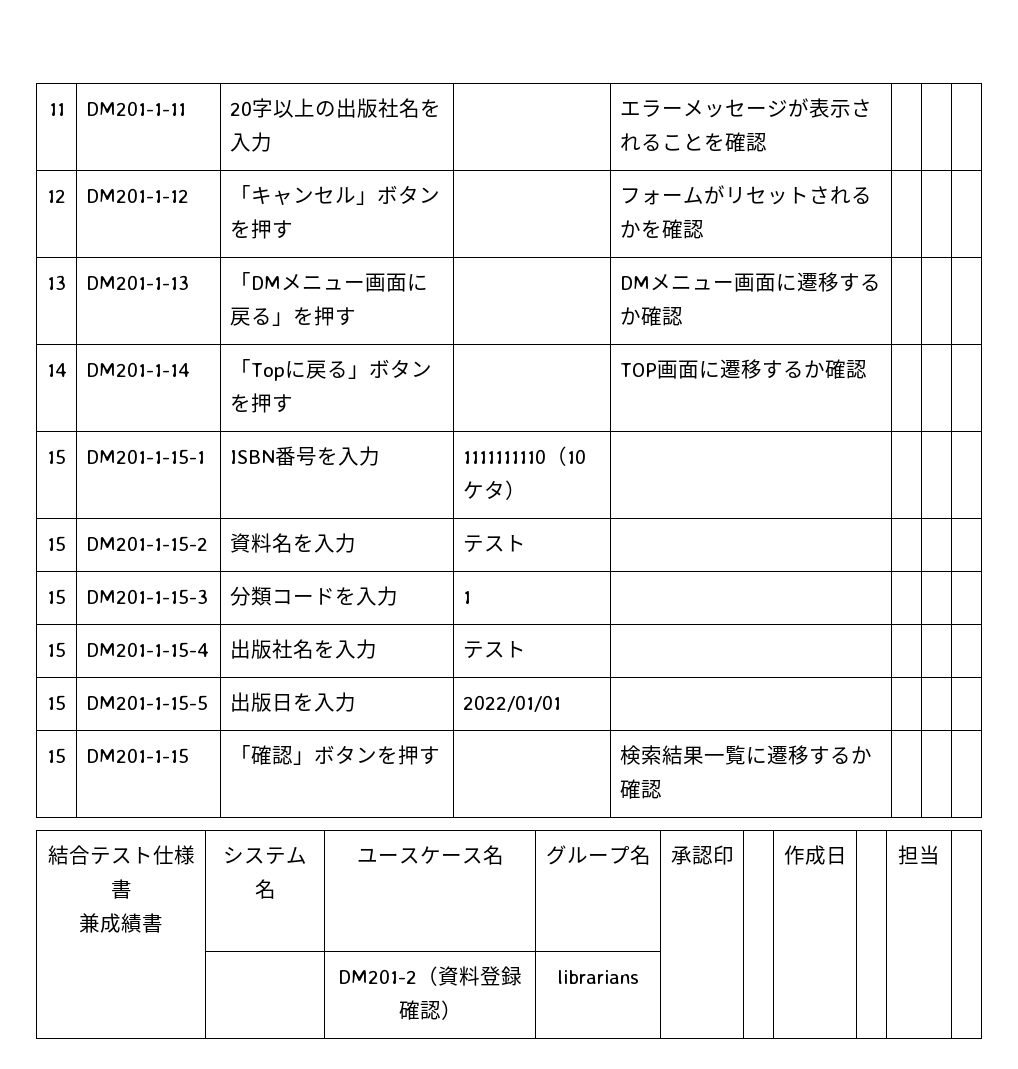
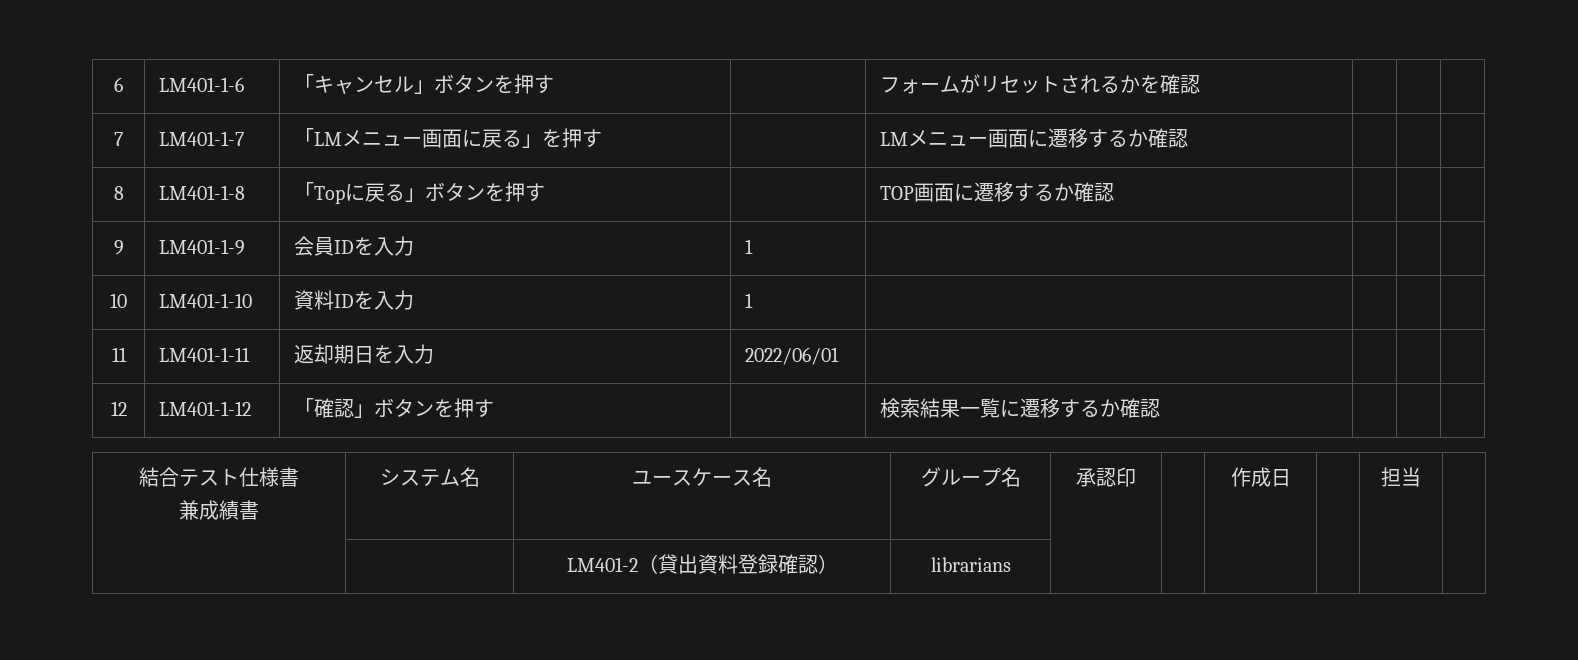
- 11 | DM201-1-11 | 20字以上の出版社名を入力 | | エラーメッセージが表示されることを確認 | | |
- 12 | DM201-1-12 | 「キャンセル」ボタンを押す | | フォームがリセットされるかを確認 | | |
+ 6 | LM401-1-6 | 「キャンセル」ボタンを押す | | フォームがリセットされるかを確認 | | |
- 13 | DM201-1-13 | 「DMメニュー画面に戻る」を押す | | DMメニュー画面に遷移するか確認 | | |
+ 7 | LM401-1-7 | 「LMメニュー画面に戻る」を押す | | LMメニュー画面に遷移するか確認 | | |
- 14 | DM201-1-14 | 「Topに戻る」ボタンを押す | | TOP画面に遷移するか確認 | | |
+ 8 | LM401-1-8 | 「Topに戻る」ボタンを押す | | TOP画面に遷移するか確認 | | |
- 15 | DM201-1-15-1 | ISBN番号を入力 | 1111111110（10ケタ） | | | |
- 15 | DM201-1-15-2 | 資料名を入力 | テスト | | | |
- 15 | DM201-1-15-3 | 分類コードを入力 | 1 | | | |
- 15 | DM201-1-15-4 | 出版社名を入力 | テスト | | | |
- 15 | DM201-1-15-5 | 出版日を入力 | 2022/01/01 | | | |
- 15 | DM201-1-15 | 「確認」ボタンを押す | | 検索結果一覧に遷移するか確認 | | |
+ 9 | LM401-1-9 | 会員IDを入力 | 1 | | | |
+ 10 | LM401-1-10 | 資料IDを入力 | 1 | | | |
+ 11 | LM401-1-11 | 返却期日を入力 | 2022/06/01 | | | |
+ 12 | LM401-1-12 | 「確認」ボタンを押す | | 検索結果一覧に遷移するか確認 | | |
- | | DM201-2（資料登録確認） | librarians | | | | | |
+ | | LM401-2（貸出資料登録確認） | librarians | | | | | |

